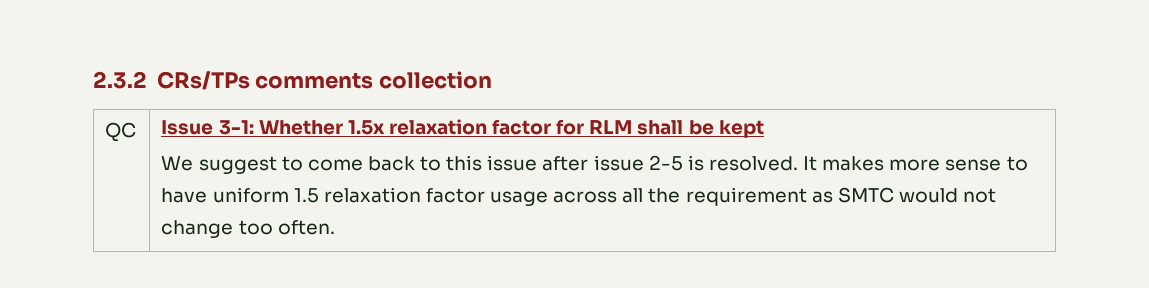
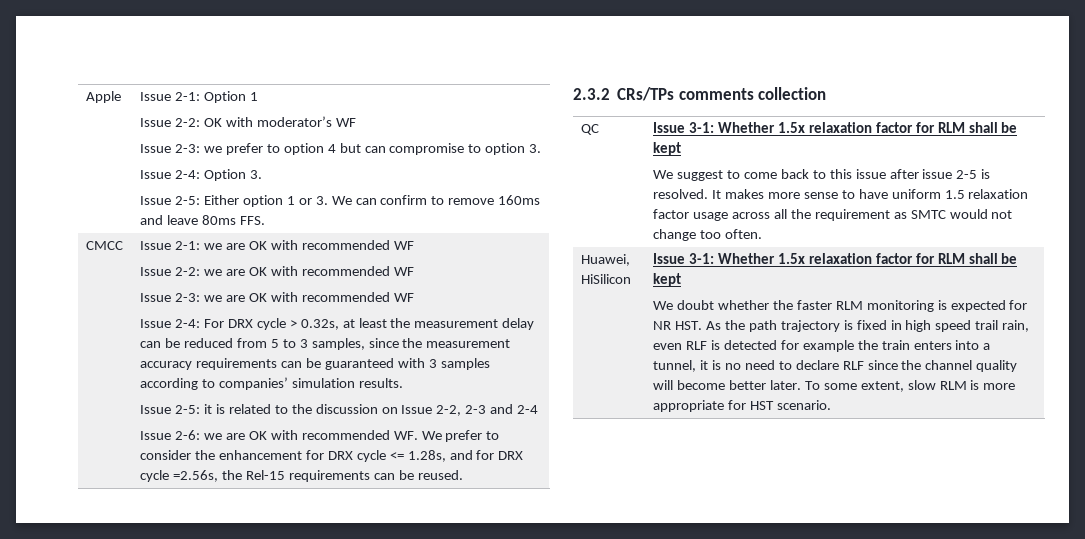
+ Apple | Issue 2-1: Option 1
+ Issue 2-2: OK with moderator’s WF
+ Issue 2-3: we prefer to option 4 but can compromise to option 3.
+ Issue 2-4: Option 3.
+ Issue 2-5: Either option 1 or 3. We can confirm to remove 160ms and leave 80ms FFS.
+ CMCC | Issue 2-1: we are OK with recommended WF
+ Issue 2-2: we are OK with recommended WF
+ Issue 2-3: we are OK with recommended WF
+ Issue 2-4: For DRX cycle > 0.32s, at least the measurement delay can be reduced from 5 to 3 samples, since the measurement accuracy requirements can be guaranteed with 3 samples according to companies’ simulation results.
+ Issue 2-5: it is related to the discussion on Issue 2-2, 2-3 and 2-4
+ Issue 2-6: we are OK with recommended WF. We prefer to consider the enhancement for DRX cycle <= 1.28s, and for DRX cycle =2.56s, the Rel-15 requirements can be reused.
+ Huawei, HiSilicon | Issue 3-1: Whether 1.5x relaxation factor for RLM shall be kept
+ We doubt whether the faster RLM monitoring is expected for NR HST. As the path trajectory is fixed in high speed trail rain, even RLF is detected for example the train enters into a tunnel, it is no need to declare RLF since the channel quality will become better later. To some extent, slow RLM is more appropriate for HST scenario.

